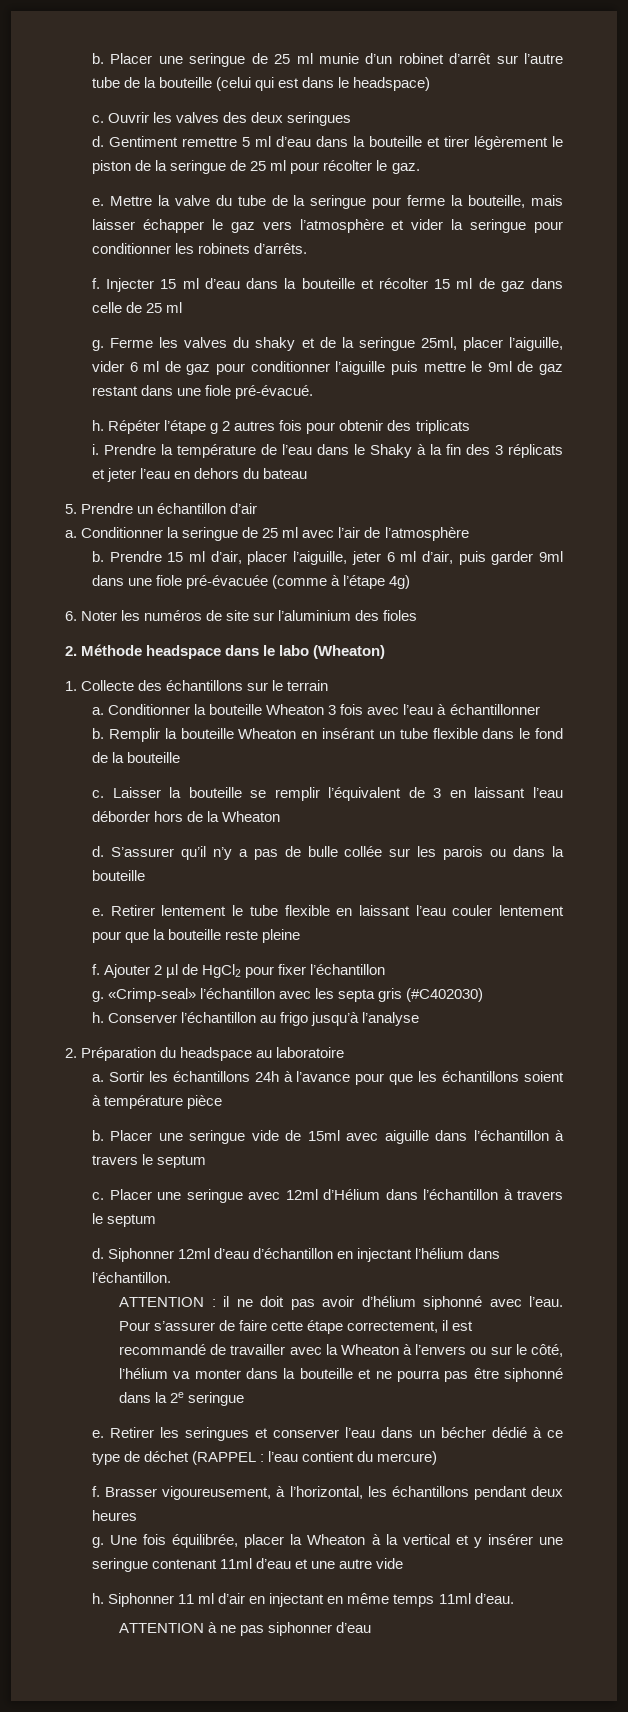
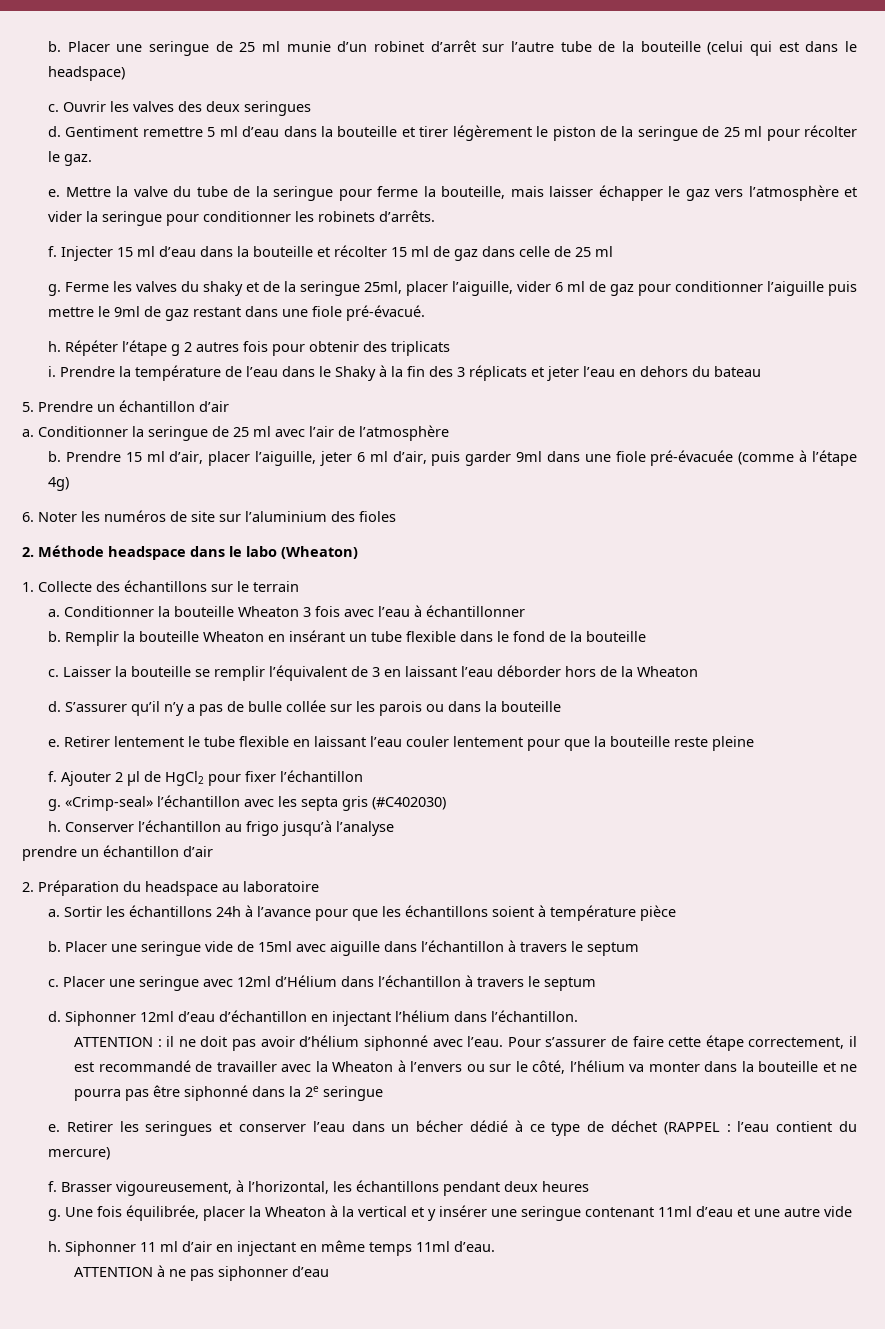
+ prendre un échantillon d’air

